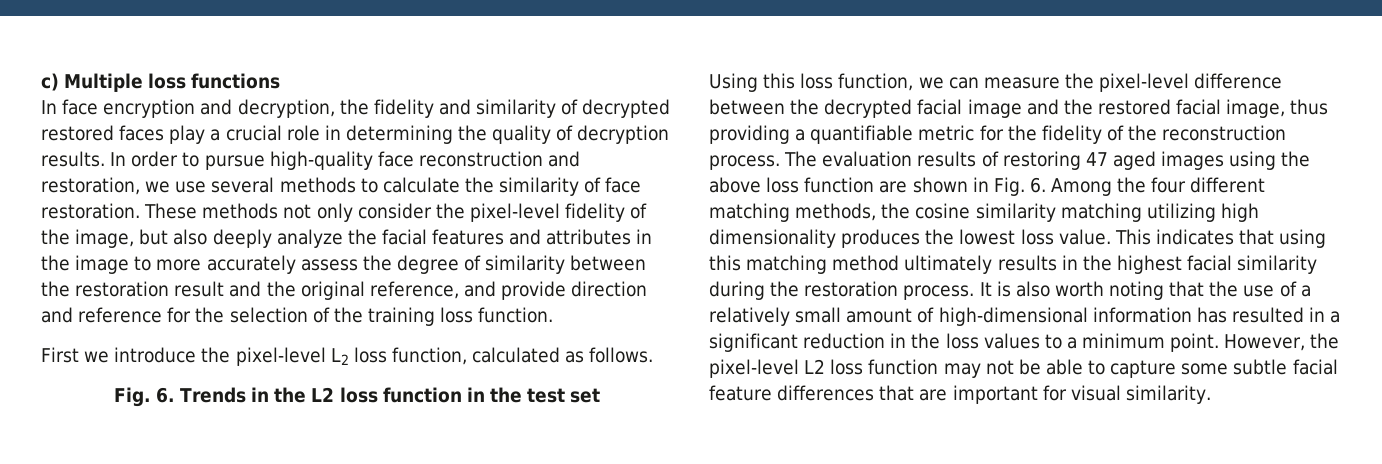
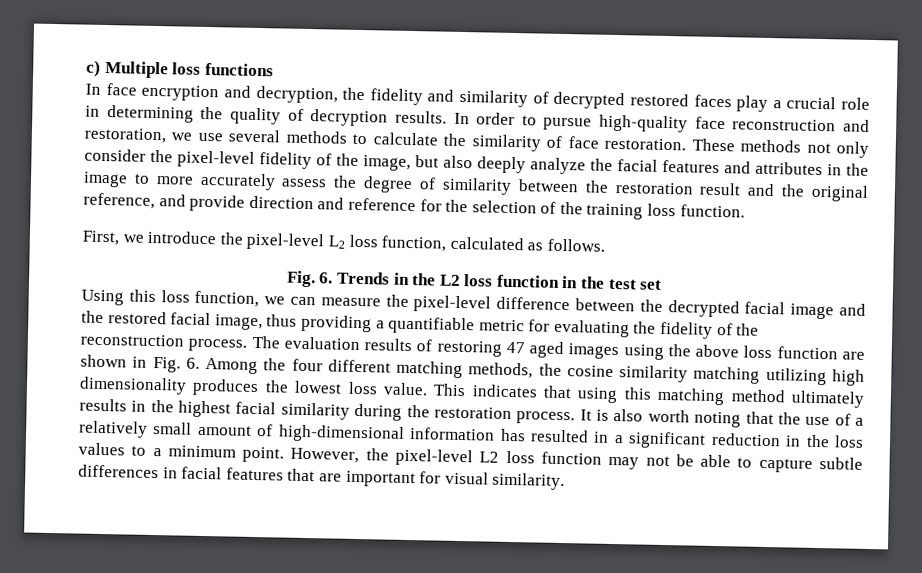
- First we introduce the pixel-level L2 loss function, calculated as follows.
+ First, we introduce the pixel-level L2 loss function, calculated as follows.
- Using this loss function, we can measure the pixel-level difference between the decrypted facial image and the restored facial image, thus providing a quantifiable metric for the fidelity of the reconstruction process.
+ Using this loss function, we can measure the pixel-level difference between the decrypted facial image and the restored facial image, thus providing a quantifiable metric for evaluating the fidelity of the reconstruction process.
- However, the pixel-level L2 loss function may not be able to capture some subtle facial feature differences that are important for visual similarity.
+ However, the pixel-level L2 loss function may not be able to capture subtle differences in facial features that are important for visual similarity.

